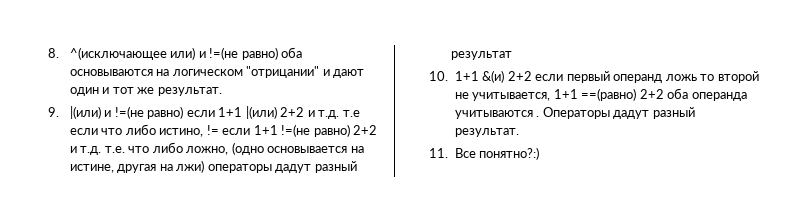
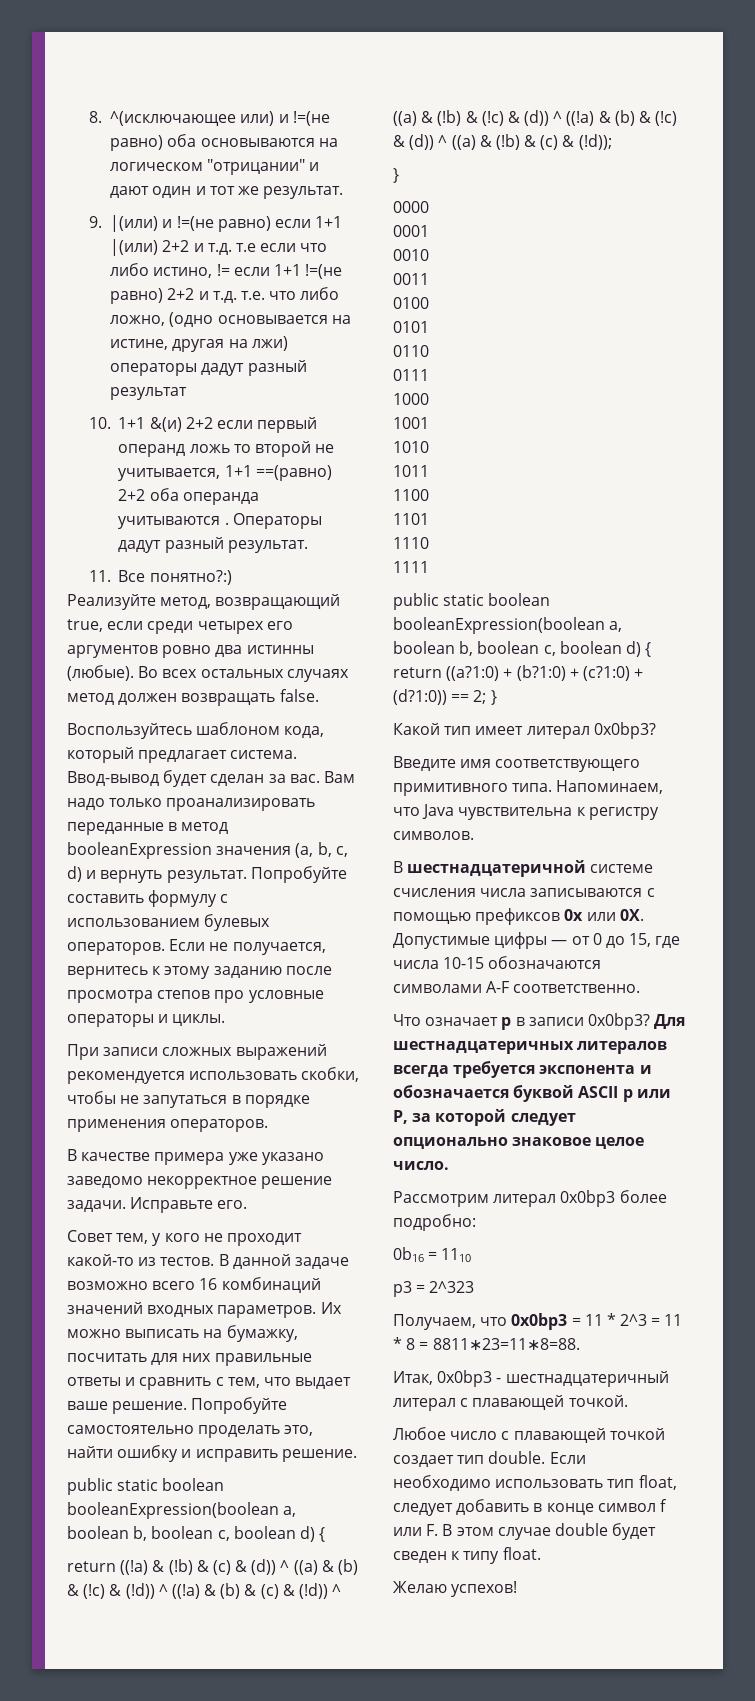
+ Реализуйте метод, возвращающий true, если среди четырех его аргументов ровно два истинны (любые). Во всех остальных случаях метод должен возвращать false.
+ Воспользуйтесь шаблоном кода, который предлагает система. Ввод-вывод будет сделан за вас. Вам надо только проанализировать переданные в метод booleanExpression значения (a, b, c, d) и вернуть результат. Попробуйте составить формулу с использованием булевых операторов. Если не получается, вернитесь к этому заданию после просмотра степов про условные операторы и циклы.
+ При записи сложных выражений рекомендуется использовать скобки, чтобы не запутаться в порядке применения операторов.
+ В качестве примера уже указано заведомо некорректное решение задачи. Исправьте его.
+ Совет тем, у кого не проходит какой-то из тестов. В данной задаче возможно всего 16 комбинаций значений входных параметров. Их можно выписать на бумажку, посчитать для них правильные ответы и сравнить с тем, что выдает ваше решение. Попробуйте самостоятельно проделать это, найти ошибку и исправить решение.
+ public static boolean booleanExpression(boolean a, boolean b, boolean c, boolean d) {
+ return ((!a) & (!b) & (c) & (d)) ^ ((a) & (b) & (!c) & (!d)) ^ ((!a) & (b) & (c) & (!d)) ^ ((a) & (!b) & (!c) & (d)) ^ ((!a) & (b) & (!c) & (d)) ^ ((a) & (!b) & (c) & (!d));
+ }
+ 0000
+ 0001
+ 0010
+ 0011
+ 0100
+ 0101
+ 0110
+ 0111
+ 1000
+ 1001
+ 1010
+ 1011
+ 1100
+ 1101
+ 1110
+ 1111
+ public static boolean booleanExpression(boolean a, boolean b, boolean c, boolean d) { return ((a?1:0) + (b?1:0) + (c?1:0) + (d?1:0)) == 2; }
+ Какой тип имеет литерал 0x0bp3?
+ Введите имя соответствующего примитивного типа. Напоминаем, что Java чувствительна к регистру символов.
+ В шестнадцатеричной системе счисления числа записываются с помощью префиксов 0x или 0X. Допустимые цифры — от 0 до 15, где числа 10-15 обозначаются символами A-F соответственно.
+ Что означает p в записи 0x0bp3? Для шестнадцатеричных литералов всегда требуется экспонента и обозначается буквой ASCII p или P, за которой следует опционально знаковое целое число.
+ Рассмотрим литерал 0x0bp3 более подробно:
+ 0b16 = 1110
+ p3 = 2^323
+ Получаем, что 0x0bp3 = 11 * 2^3 = 11 * 8 = 8811∗23=11∗8=88.
+ Итак, 0x0bp3 - шестнадцатеричный литерал с плавающей точкой.
+ Любое число с плавающей точкой создает тип double. Если необходимо использовать тип float, следует добавить в конце символ f или F. В этом случае double будет сведен к типу float.
+ Желаю успехов!

